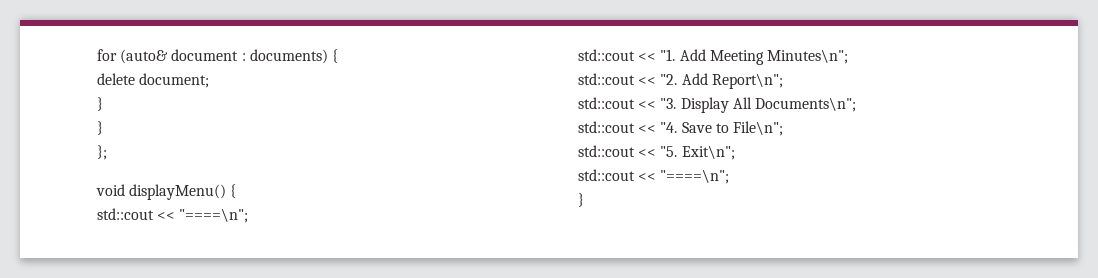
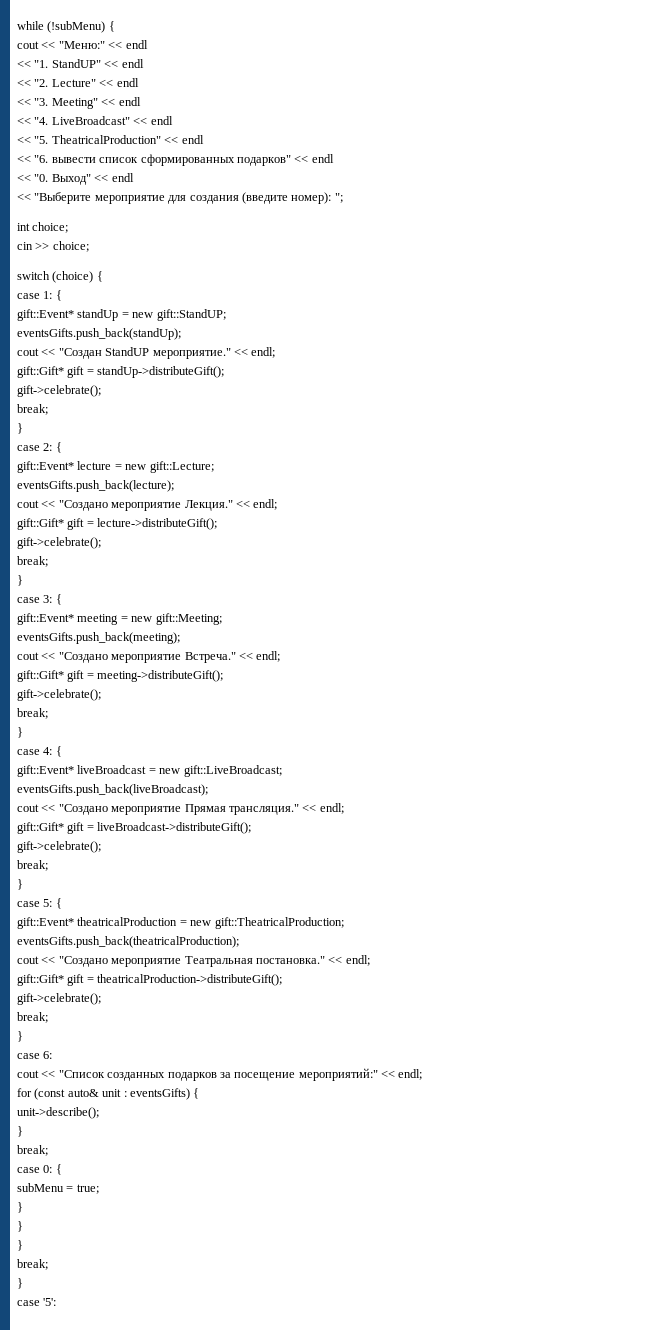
- for (auto& document : documents) {
- delete document;
+ while (!subMenu) {
+ cout << "Меню:" << endl
+ << "1. StandUP" << endl
+ << "2. Lecture" << endl
+ << "3. Meeting" << endl
+ << "4. LiveBroadcast" << endl
+ << "5. TheatricalProduction" << endl
+ << "6. вывести список сформированных подарков" << endl
+ << "0. Выход" << endl
+ << "Выберите мероприятие для создания (введите номер): ";
+ int choice;
+ cin >> choice;
+ switch (choice) {
+ case 1: {
+ gift::Event* standUp = new gift::StandUP;
+ eventsGifts.push_back(standUp);
+ cout << "Создан StandUP мероприятие." << endl;
+ gift::Gift* gift = standUp->distributeGift();
+ gift->celebrate();
+ break;
+ }
+ case 2: {
+ gift::Event* lecture = new gift::Lecture;
+ eventsGifts.push_back(lecture);
+ cout << "Создано мероприятие Лекция." << endl;
+ gift::Gift* gift = lecture->distributeGift();
+ gift->celebrate();
+ break;
+ }
+ case 3: {
+ gift::Event* meeting = new gift::Meeting;
+ eventsGifts.push_back(meeting);
+ cout << "Создано мероприятие Встреча." << endl;
+ gift::Gift* gift = meeting->distributeGift();
+ gift->celebrate();
+ break;
+ }
+ case 4: {
+ gift::Event* liveBroadcast = new gift::LiveBroadcast;
+ eventsGifts.push_back(liveBroadcast);
+ cout << "Создано мероприятие Прямая трансляция." << endl;
+ gift::Gift* gift = liveBroadcast->distributeGift();
+ gift->celebrate();
+ break;
+ }
+ case 5: {
+ gift::Event* theatricalProduction = new gift::TheatricalProduction;
+ eventsGifts.push_back(theatricalProduction);
+ cout << "Создано мероприятие Театральная постановка." << endl;
+ gift::Gift* gift = theatricalProduction->distributeGift();
+ gift->celebrate();
+ break;
+ }
+ case 6:
+ cout << "Список созданных подарков за посещение мероприятий:" << endl;
+ for (const auto& unit : eventsGifts) {
+ unit->describe();
+ }
+ break;
+ case 0: {
+ subMenu = true;
  }
  }
- };
- void displayMenu() {
- std::cout << "====\n";
- std::cout << "1. Add Meeting Minutes\n";
- std::cout << "2. Add Report\n";
- std::cout << "3. Display All Documents\n";
- std::cout << "4. Save to File\n";
- std::cout << "5. Exit\n";
- std::cout << "====\n";
  }
+ break;
+ }
+ case '5':

